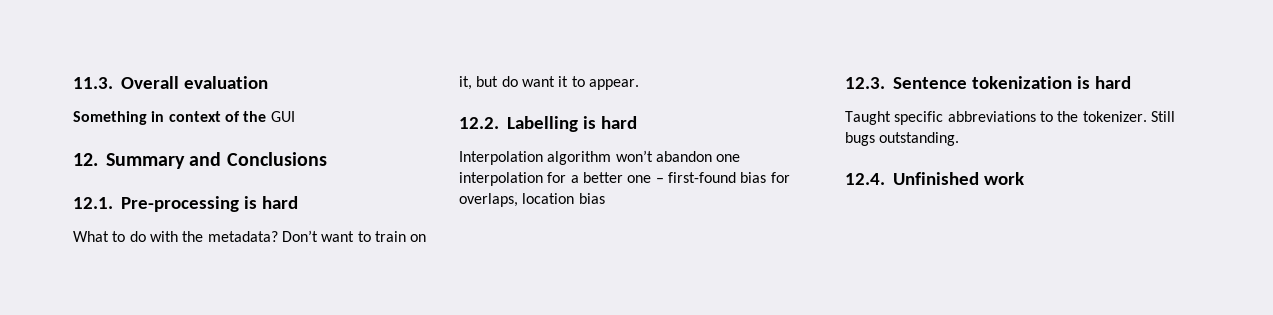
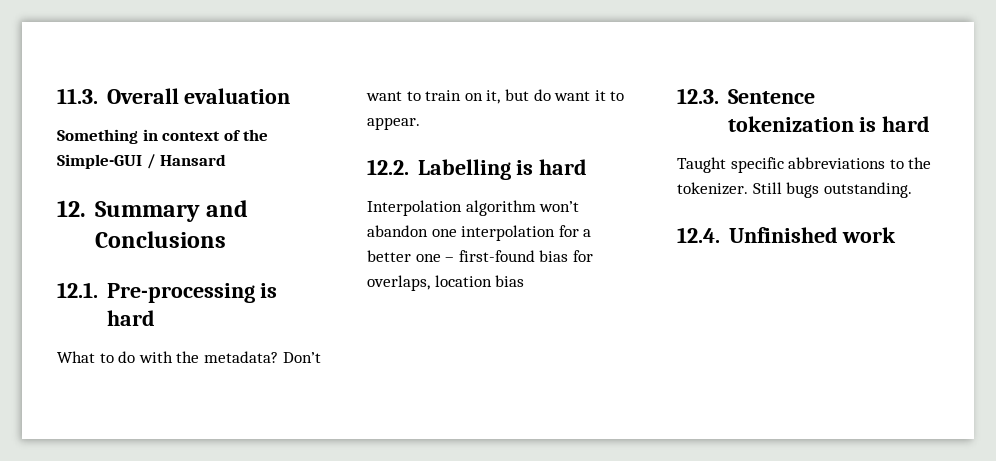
- Something in context of the GUI
+ Something in context of the Simple-GUI / Hansard

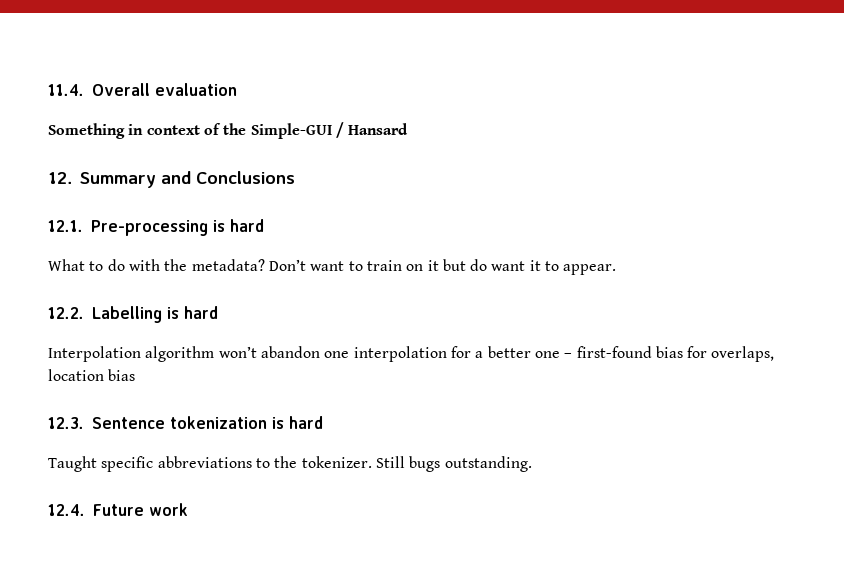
- 11.3. Overall evaluation
+ 11.4. Overall evaluation
- Don’t want to train on it, but do want it to appear.
+ Don’t want to train on it but do want it to appear.
- 12.4. Unfinished work
+ 12.4. Future work

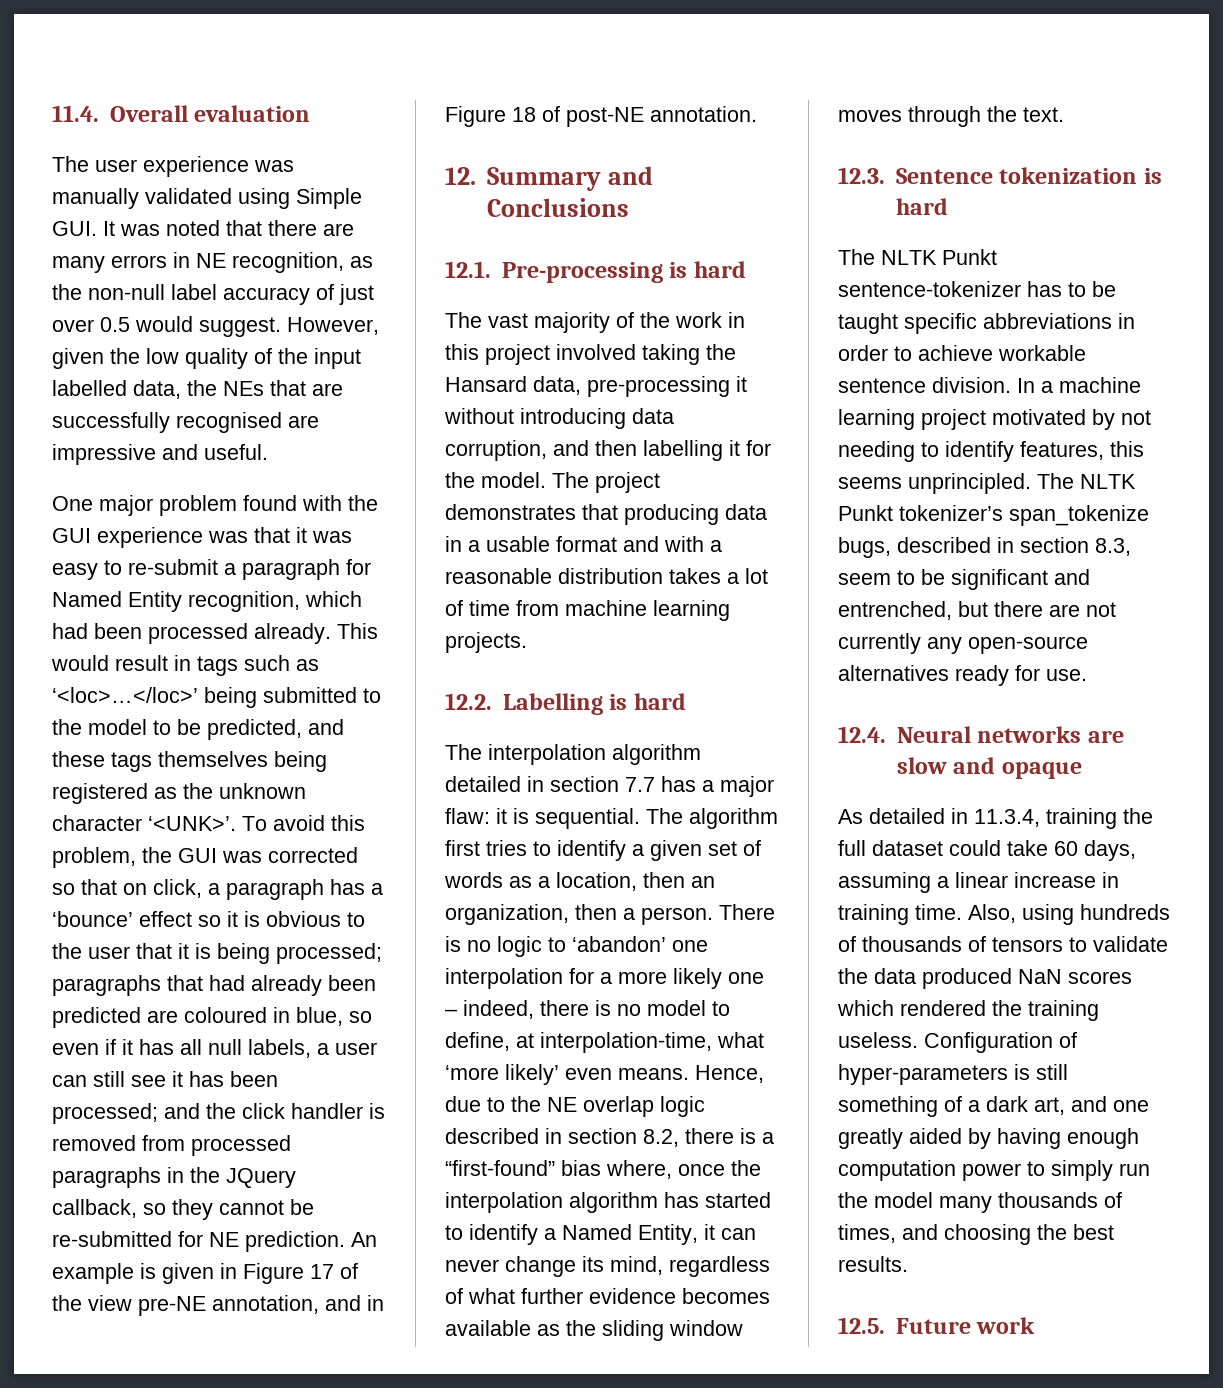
- Something in context of the Simple-GUI / Hansard
+ The user experience was manually validated using Simple GUI. It was noted that there are many errors in NE recognition, as the non-null label accuracy of just over 0.5 would suggest. However, given the low quality of the input labelled data, the NEs that are successfully recognised are impressive and useful.
+ One major problem found with the GUI experience was that it was easy to re-submit a paragraph for Named Entity recognition, which had been processed already. This would result in tags such as ‘<loc>…</loc>’ being submitted to the model to be predicted, and these tags themselves being registered as the unknown character ‘<UNK>’. To avoid this problem, the GUI was corrected so that on click, a paragraph has a ‘bounce’ effect so it is obvious to the user that it is being processed; paragraphs that had already been predicted are coloured in blue, so even if it has all null labels, a user can still see it has been processed; and the click handler is removed from processed paragraphs in the JQuery callback, so they cannot be re-submitted for NE prediction. An example is given in Figure 17 of the view pre-NE annotation, and in Figure 18 of post-NE annotation.
- What to do with the metadata? Don’t want to train on it but do want it to appear.
+ The vast majority of the work in this project involved taking the Hansard data, pre-processing it without introducing data corruption, and then labelling it for the model. The project demonstrates that producing data in a usable format and with a reasonable distribution takes a lot of time from machine learning projects.
  12.2. Labelling is hard
- Interpolation algorithm won’t abandon one interpolation for a better one – first-found bias for overlaps, location bias
+ The interpolation algorithm detailed in section 7.7 has a major flaw: it is sequential. The algorithm first tries to identify a given set of words as a location, then an organization, then a person. There is no logic to ‘abandon’ one interpolation for a more likely one – indeed, there is no model to define, at interpolation-time, what ‘more likely’ even means. Hence, due to the NE overlap logic described in section 8.2, there is a “first-found” bias where, once the interpolation algorithm has started to identify a Named Entity, it can never change its mind, regardless of what further evidence becomes available as the sliding window moves through the text.
- Taught specific abbreviations to the tokenizer. Still bugs outstanding.
- 12.4. Future work
+ The NLTK Punkt sentence-tokenizer has to be taught specific abbreviations in order to achieve workable sentence division. In a machine learning project motivated by not needing to identify features, this seems unprincipled. The NLTK Punkt tokenizer’s span_tokenize bugs, described in section 8.3, seem to be significant and entrenched, but there are not currently any open-source alternatives ready for use.
+ 12.4. Neural networks are slow and opaque
+ As detailed in 11.3.4, training the full dataset could take 60 days, assuming a linear increase in training time. Also, using hundreds of thousands of tensors to validate the data produced NaN scores which rendered the training useless. Configuration of hyper-parameters is still something of a dark art, and one greatly aided by having enough computation power to simply run the model many thousands of times, and choosing the best results.
+ 12.5. Future work

